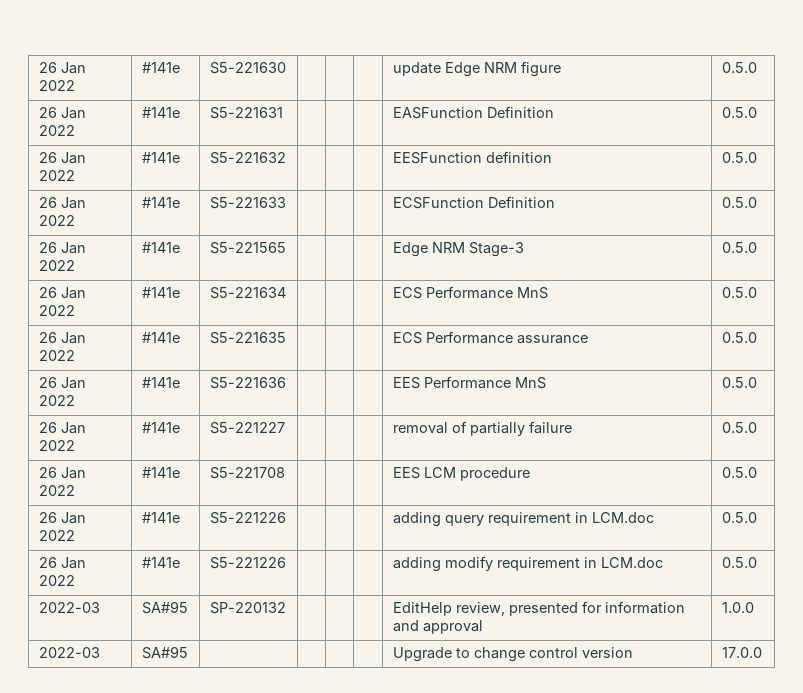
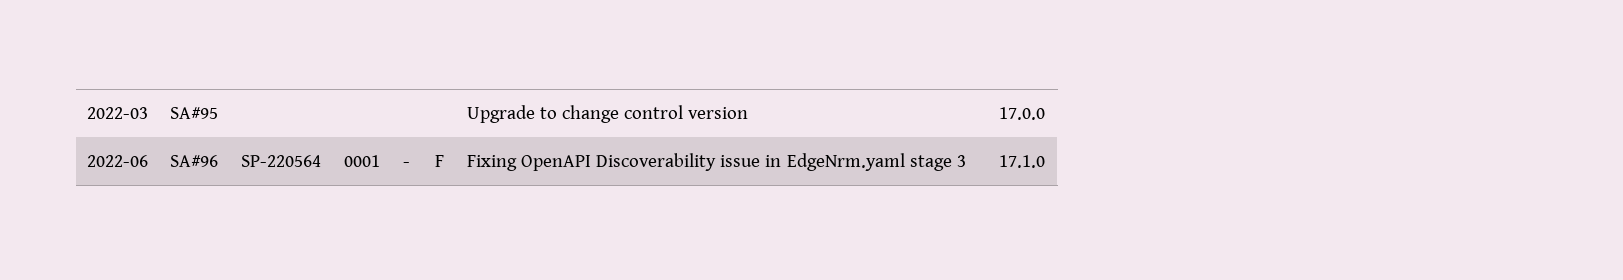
- 26 Jan 2022 | #141e | S5-221630 | | | | update Edge NRM figure | 0.5.0
- 26 Jan 2022 | #141e | S5-221631 | | | | EASFunction Definition | 0.5.0
- 26 Jan 2022 | #141e | S5-221632 | | | | EESFunction definition | 0.5.0
- 26 Jan 2022 | #141e | S5-221633 | | | | ECSFunction Definition | 0.5.0
- 26 Jan 2022 | #141e | S5-221565 | | | | Edge NRM Stage-3 | 0.5.0
- 26 Jan 2022 | #141e | S5-221634 | | | | ECS Performance MnS | 0.5.0
- 26 Jan 2022 | #141e | S5-221635 | | | | ECS Performance assurance | 0.5.0
- 26 Jan 2022 | #141e | S5-221636 | | | | EES Performance MnS | 0.5.0
- 26 Jan 2022 | #141e | S5-221227 | | | | removal of partially failure | 0.5.0
- 26 Jan 2022 | #141e | S5-221708 | | | | EES LCM procedure | 0.5.0
- 26 Jan 2022 | #141e | S5-221226 | | | | adding query requirement in LCM.doc | 0.5.0
- 26 Jan 2022 | #141e | S5-221226 | | | | adding modify requirement in LCM.doc | 0.5.0
- 2022-03 | SA#95 | SP-220132 | | | | EditHelp review, presented for information and approval | 1.0.0
+ 2022-06 | SA#96 | SP-220564 | 0001 | - | F | Fixing OpenAPI Discoverability issue in EdgeNrm.yaml stage 3 | 17.1.0

